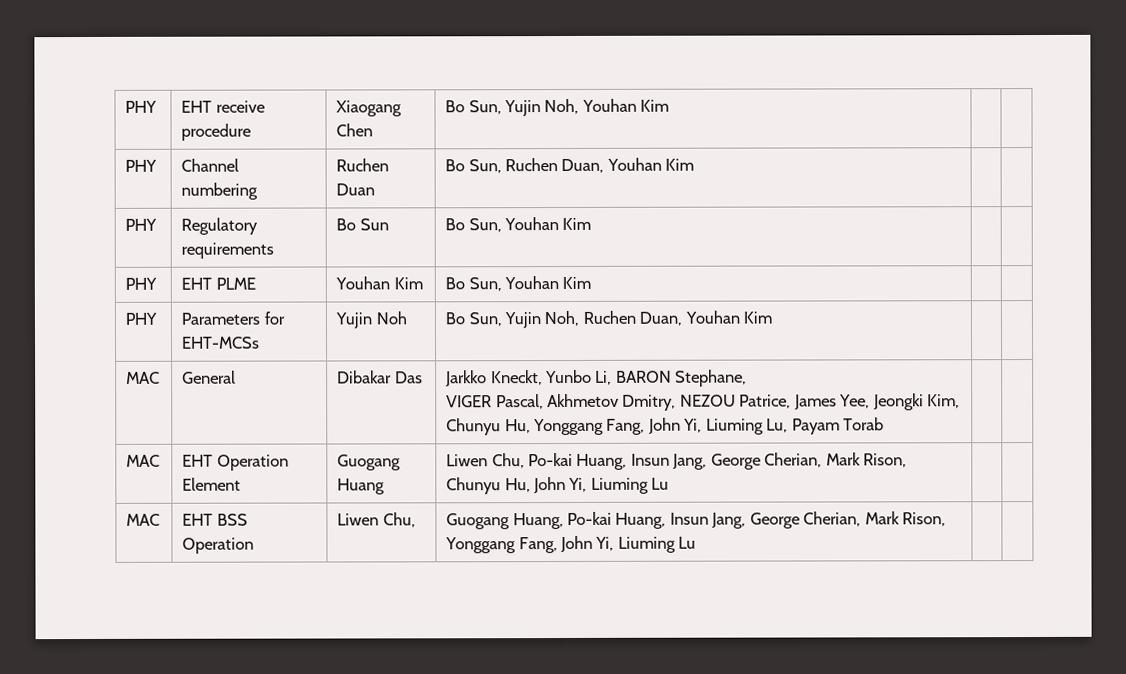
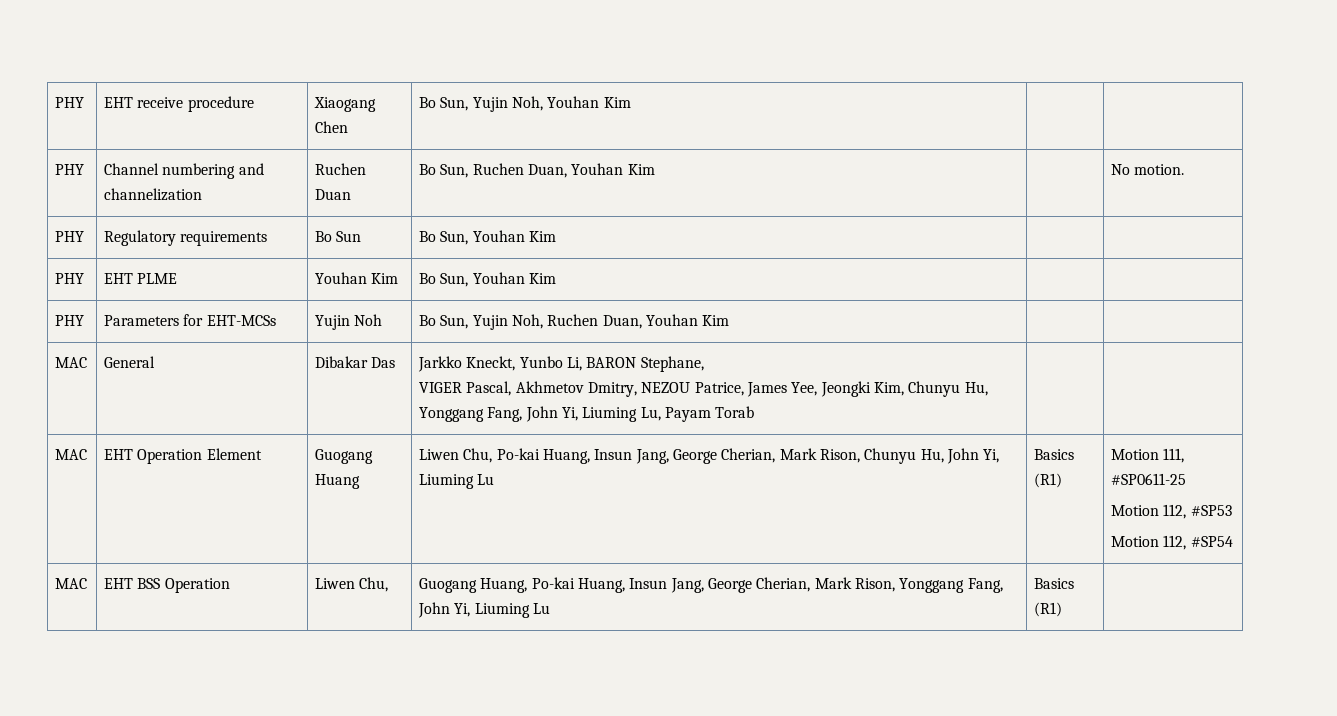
- PHY | Channel numbering | Ruchen Duan | Bo Sun, Ruchen Duan, Youhan Kim | |
+ PHY | Channel numbering and channelization | Ruchen Duan | Bo Sun, Ruchen Duan, Youhan Kim | | No motion.
- MAC | EHT Operation Element | Guogang Huang | Liwen Chu, Po-kai Huang, Insun Jang, George Cherian, Mark Rison, Chunyu Hu, John Yi, Liuming Lu | |
+ MAC | EHT Operation Element | Guogang Huang | Liwen Chu, Po-kai Huang, Insun Jang, George Cherian, Mark Rison, Chunyu Hu, John Yi, Liuming Lu | Basics (R1) | Motion 111, #SP0611-25
+ Motion 112, #SP53
+ Motion 112, #SP54
- MAC | EHT BSS Operation | Liwen Chu, | Guogang Huang, Po-kai Huang, Insun Jang, George Cherian, Mark Rison, Yonggang Fang, John Yi, Liuming Lu | |
+ MAC | EHT BSS Operation | Liwen Chu, | Guogang Huang, Po-kai Huang, Insun Jang, George Cherian, Mark Rison, Yonggang Fang, John Yi, Liuming Lu | Basics (R1) |

